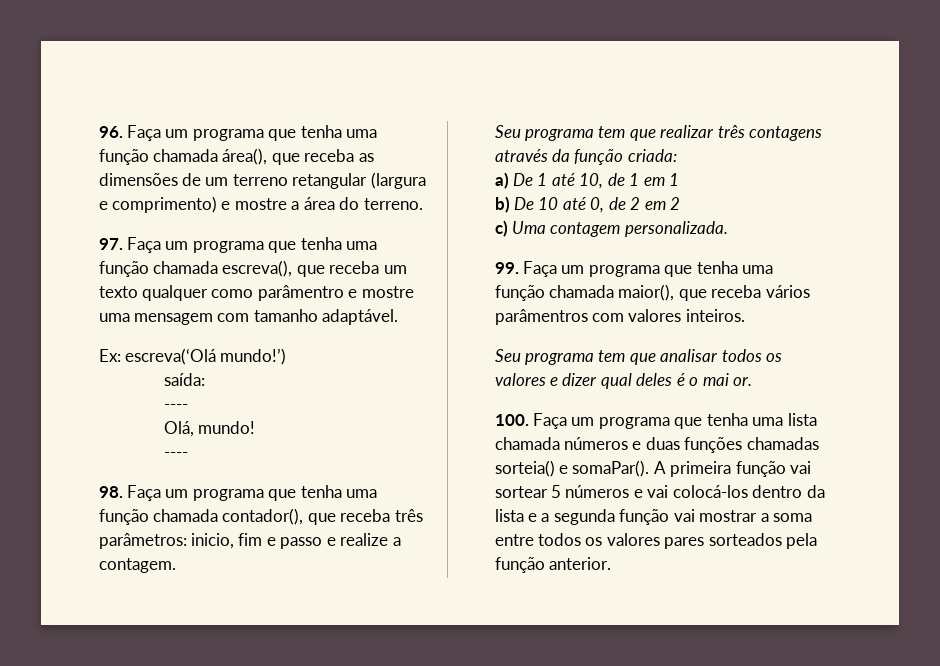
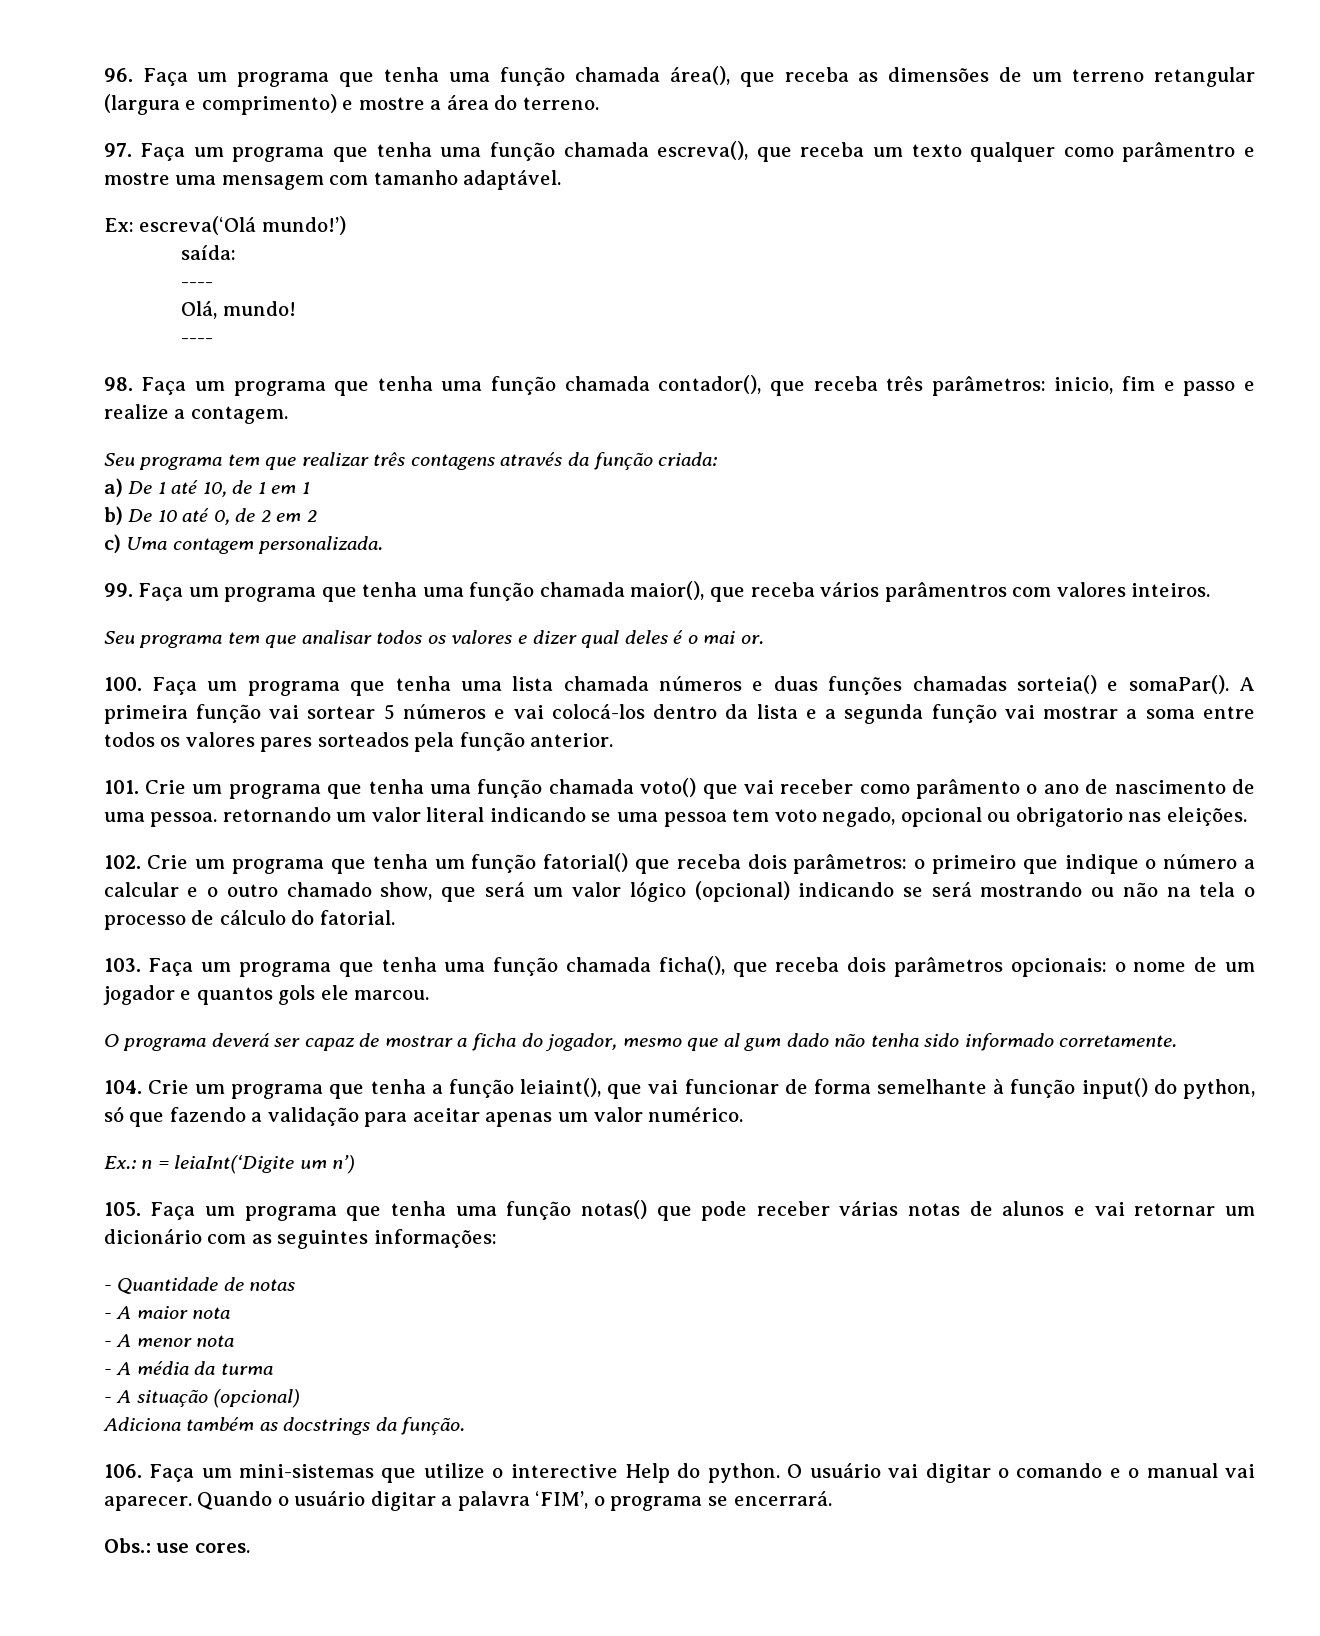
+ 101. Crie um programa que tenha uma função chamada voto() que vai receber como parâmento o ano de nascimento de uma pessoa. retornando um valor literal indicando se uma pessoa tem voto negado, opcional ou obrigatorio nas eleições.
+ 102. Crie um programa que tenha um função fatorial() que receba dois parâmetros: o primeiro que indique o número a calcular e o outro chamado show, que será um valor lógico (opcional) indicando se será mostrando ou não na tela o processo de cálculo do fatorial.
+ 103. Faça um programa que tenha uma função chamada ficha(), que receba dois parâmetros opcionais: o nome de um jogador e quantos gols ele marcou.
+ O programa deverá ser capaz de mostrar a ficha do jogador, mesmo que al gum dado não tenha sido informado corretamente.
+ 104. Crie um programa que tenha a função leiaint(), que vai funcionar de forma semelhante à função input() do python, só que fazendo a validação para aceitar apenas um valor numérico.
+ Ex.: n = leiaInt(‘Digite um n’)
+ 105. Faça um programa que tenha uma função notas() que pode receber várias notas de alunos e vai retornar um dicionário com as seguintes informações:
+ - Quantidade de notas
+ - A maior nota
+ - A menor nota
+ - A média da turma
+ - A situação (opcional)
+ Adiciona também as docstrings da função.
+ 106. Faça um mini-sistemas que utilize o interective Help do python. O usuário vai digitar o comando e o manual vai aparecer. Quando o usuário digitar a palavra ‘FIM’, o programa se encerrará.
+ Obs.: use cores.

